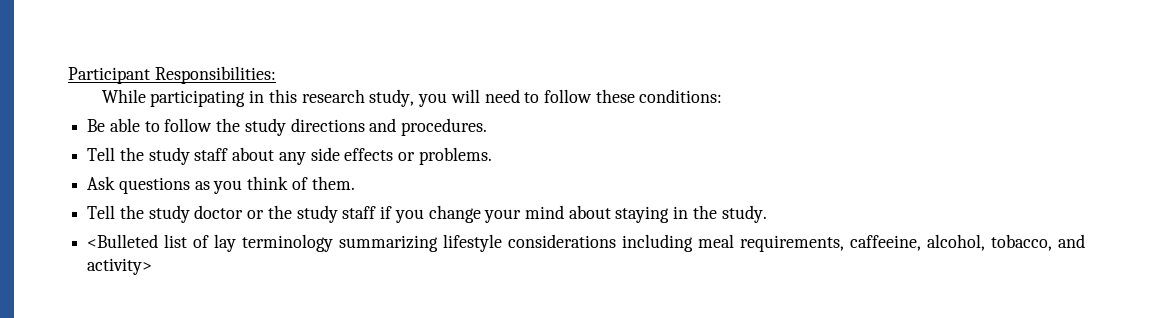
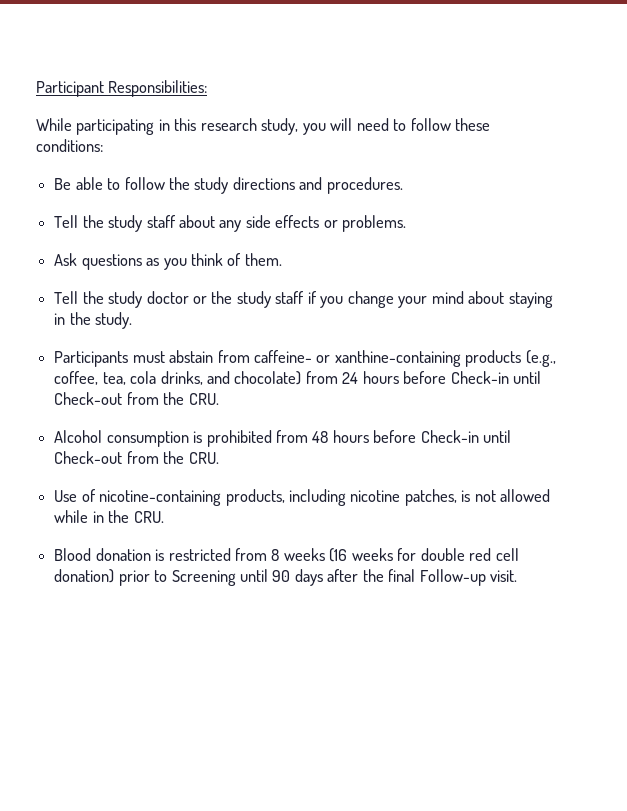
- <Bulleted list of lay terminology summarizing lifestyle considerations including meal requirements, caffeeine, alcohol, tobacco, and activity>
+ Participants must abstain from caffeine- or xanthine-containing products (e.g., coffee, tea, cola drinks, and chocolate) from 24 hours before Check-in until Check-out from the CRU.
+ Alcohol consumption is prohibited from 48 hours before Check-in until Check-out from the CRU.
+ Use of nicotine-containing products, including nicotine patches, is not allowed while in the CRU.
+ Blood donation is restricted from 8 weeks (16 weeks for double red cell donation) prior to Screening until 90 days after the final Follow-up visit.

